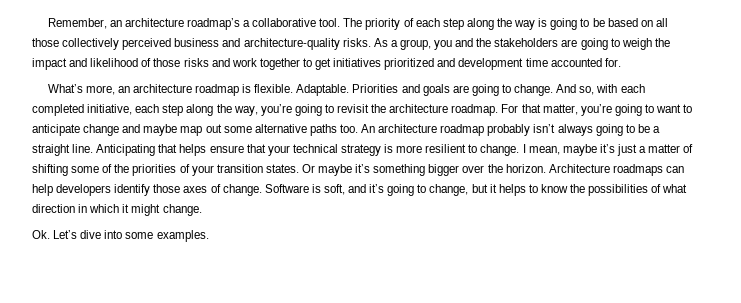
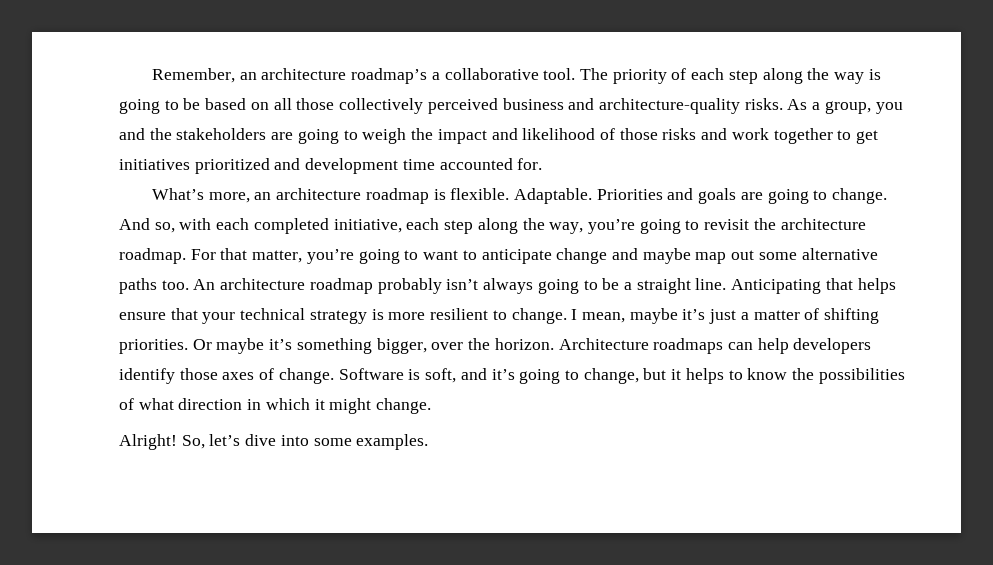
- I mean, maybe it’s just a matter of shifting some of the priorities of your transition states.
+ I mean, maybe it’s just a matter of shifting priorities.
- Or maybe it’s something bigger over the horizon.
+ Or maybe it’s something bigger, over the horizon.
- Ok. Let’s dive into some examples.
+ Alright! So, let’s dive into some examples.

